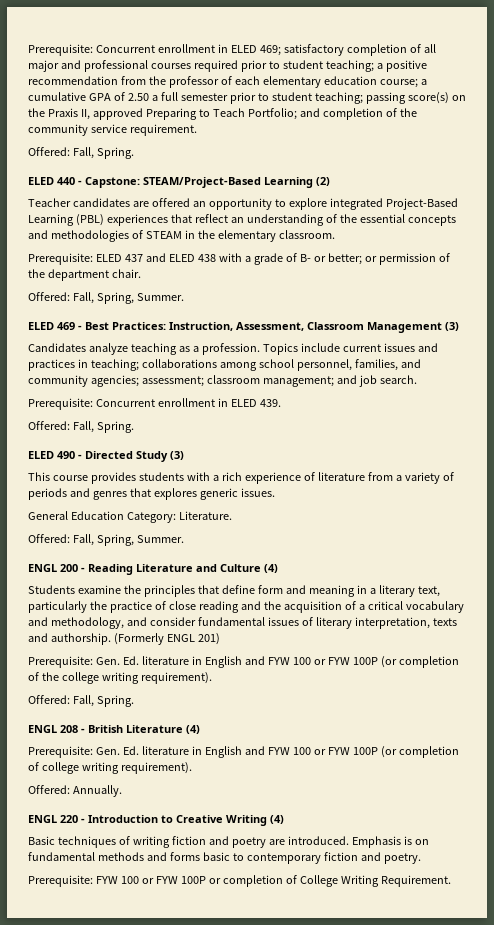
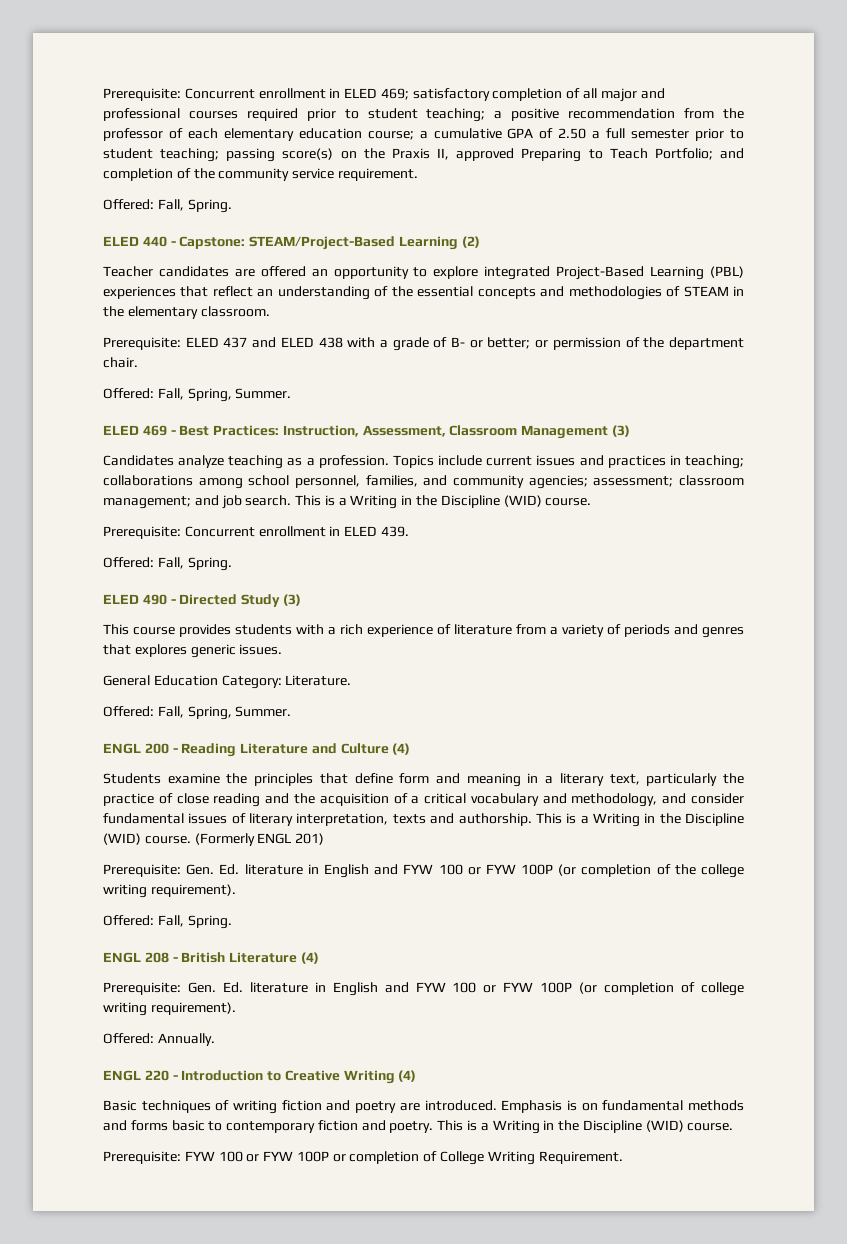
- Topics include current issues and practices in teaching; collaborations among school personnel, families, and community agencies; assessment; classroom management; and job search.
+ Topics include current issues and practices in teaching; collaborations among school personnel, families, and community agencies; assessment; classroom management; and job search. This is a Writing in the Discipline (WID) course.
- Students examine the principles that define form and meaning in a literary text, particularly the practice of close reading and the acquisition of a critical vocabulary and methodology, and consider fundamental issues of literary interpretation, texts and authorship.
+ Students examine the principles that define form and meaning in a literary text, particularly the practice of close reading and the acquisition of a critical vocabulary and methodology, and consider fundamental issues of literary interpretation, texts and authorship. This is a Writing in the Discipline (WID) course.
- Emphasis is on fundamental methods and forms basic to contemporary fiction and poetry.
+ Emphasis is on fundamental methods and forms basic to contemporary fiction and poetry. This is a Writing in the Discipline (WID) course.

